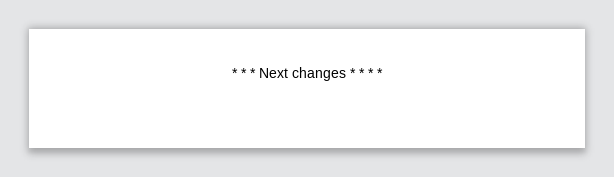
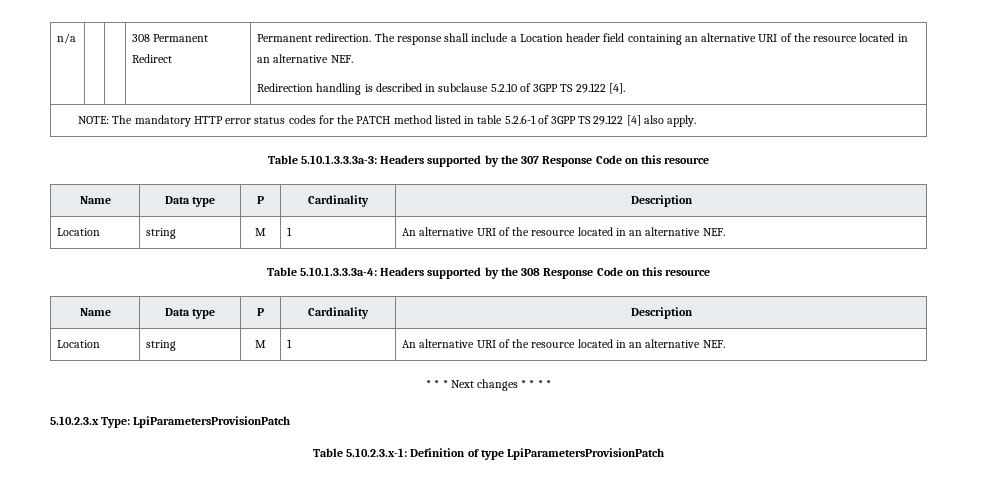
+ n/a | | | 308 Permanent Redirect | Permanent redirection. The response shall include a Location header field containing an alternative URI of the resource located in an alternative NEF.
+ Redirection handling is described in subclause 5.2.10 of 3GPP TS 29.122 [4].
+ NOTE: The mandatory HTTP error status codes for the PATCH method listed in table 5.2.6-1 of 3GPP TS 29.122 [4] also apply.
+ Table 5.10.1.3.3.3a-3: Headers supported by the 307 Response Code on this resource
+ Name | Data type | P | Cardinality | Description
+ Location | string | M | 1 | An alternative URI of the resource located in an alternative NEF.
+ Table 5.10.1.3.3.3a-4: Headers supported by the 308 Response Code on this resource
+ Name | Data type | P | Cardinality | Description
+ Location | string | M | 1 | An alternative URI of the resource located in an alternative NEF.
+ 5.10.2.3.x Type: LpiParametersProvisionPatch
+ Table 5.10.2.3.x-1: Definition of type LpiParametersProvisionPatch

